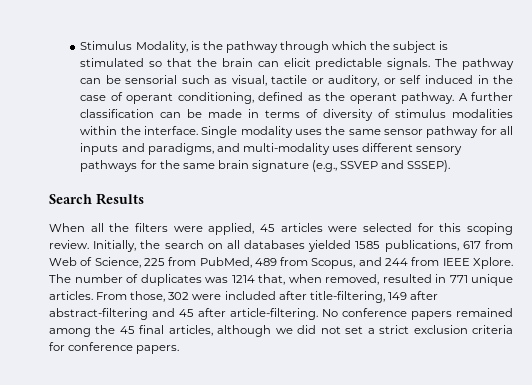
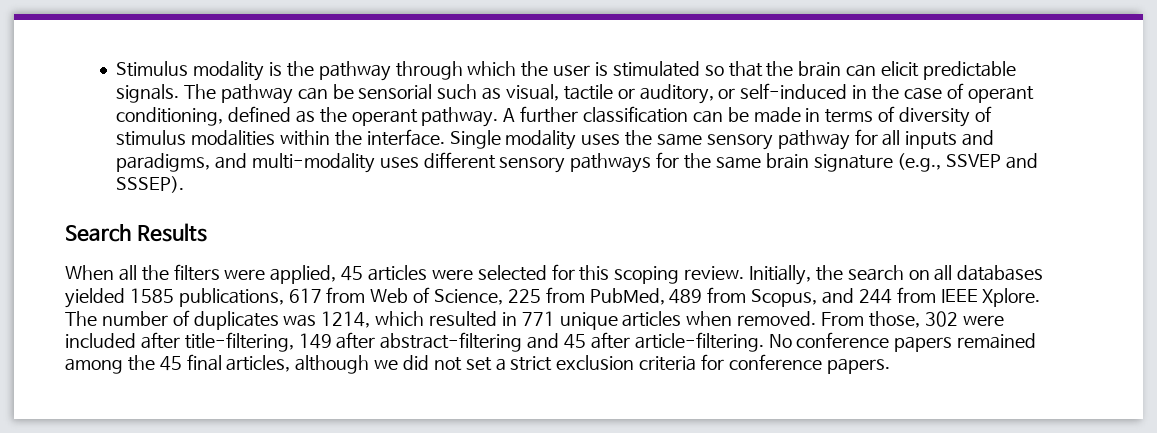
- Stimulus Modality, is the pathway through which the subject is stimulated so that the brain can elicit predictable signals.
+ Stimulus modality is the pathway through which the user is stimulated so that the brain can elicit predictable signals.
- The pathway can be sensorial such as visual, tactile or auditory, or self induced in the case of operant conditioning, defined as the operant pathway.
+ The pathway can be sensorial such as visual, tactile or auditory, or self-induced in the case of operant conditioning, defined as the operant pathway.
- Single modality uses the same sensor pathway for all inputs and paradigms, and multi-modality uses different sensory pathways for the same brain signature (e.g., SSVEP and SSSEP).
+ Single modality uses the same sensory pathway for all inputs and paradigms, and multi-modality uses different sensory pathways for the same brain signature (e.g., SSVEP and SSSEP).
- The number of duplicates was 1214 that, when removed, resulted in 771 unique articles.
+ The number of duplicates was 1214, which resulted in 771 unique articles when removed.

